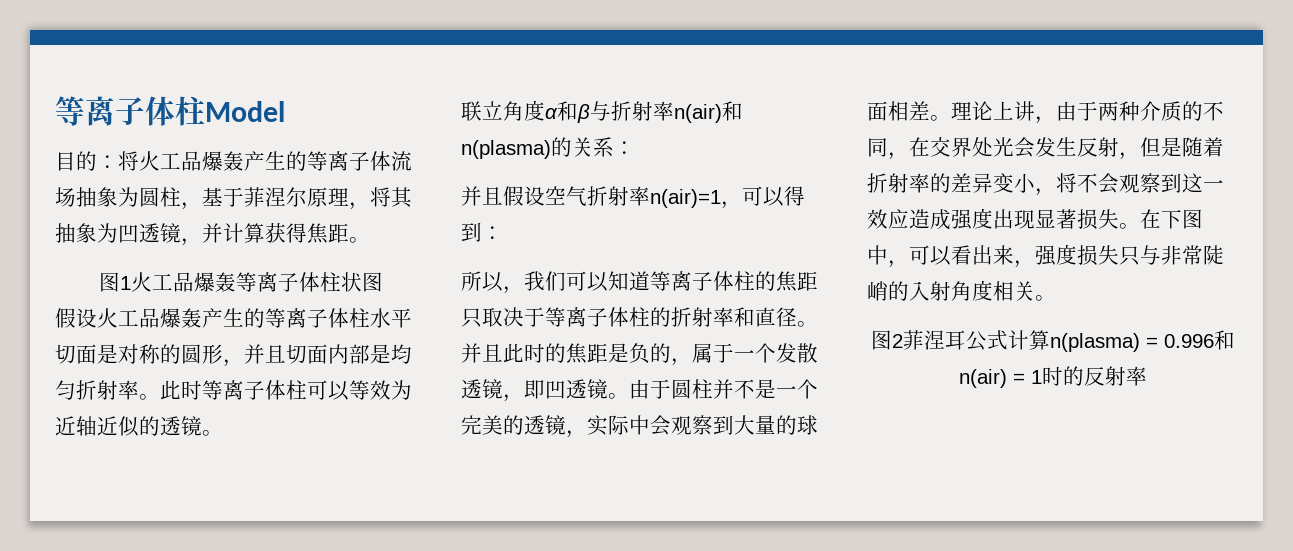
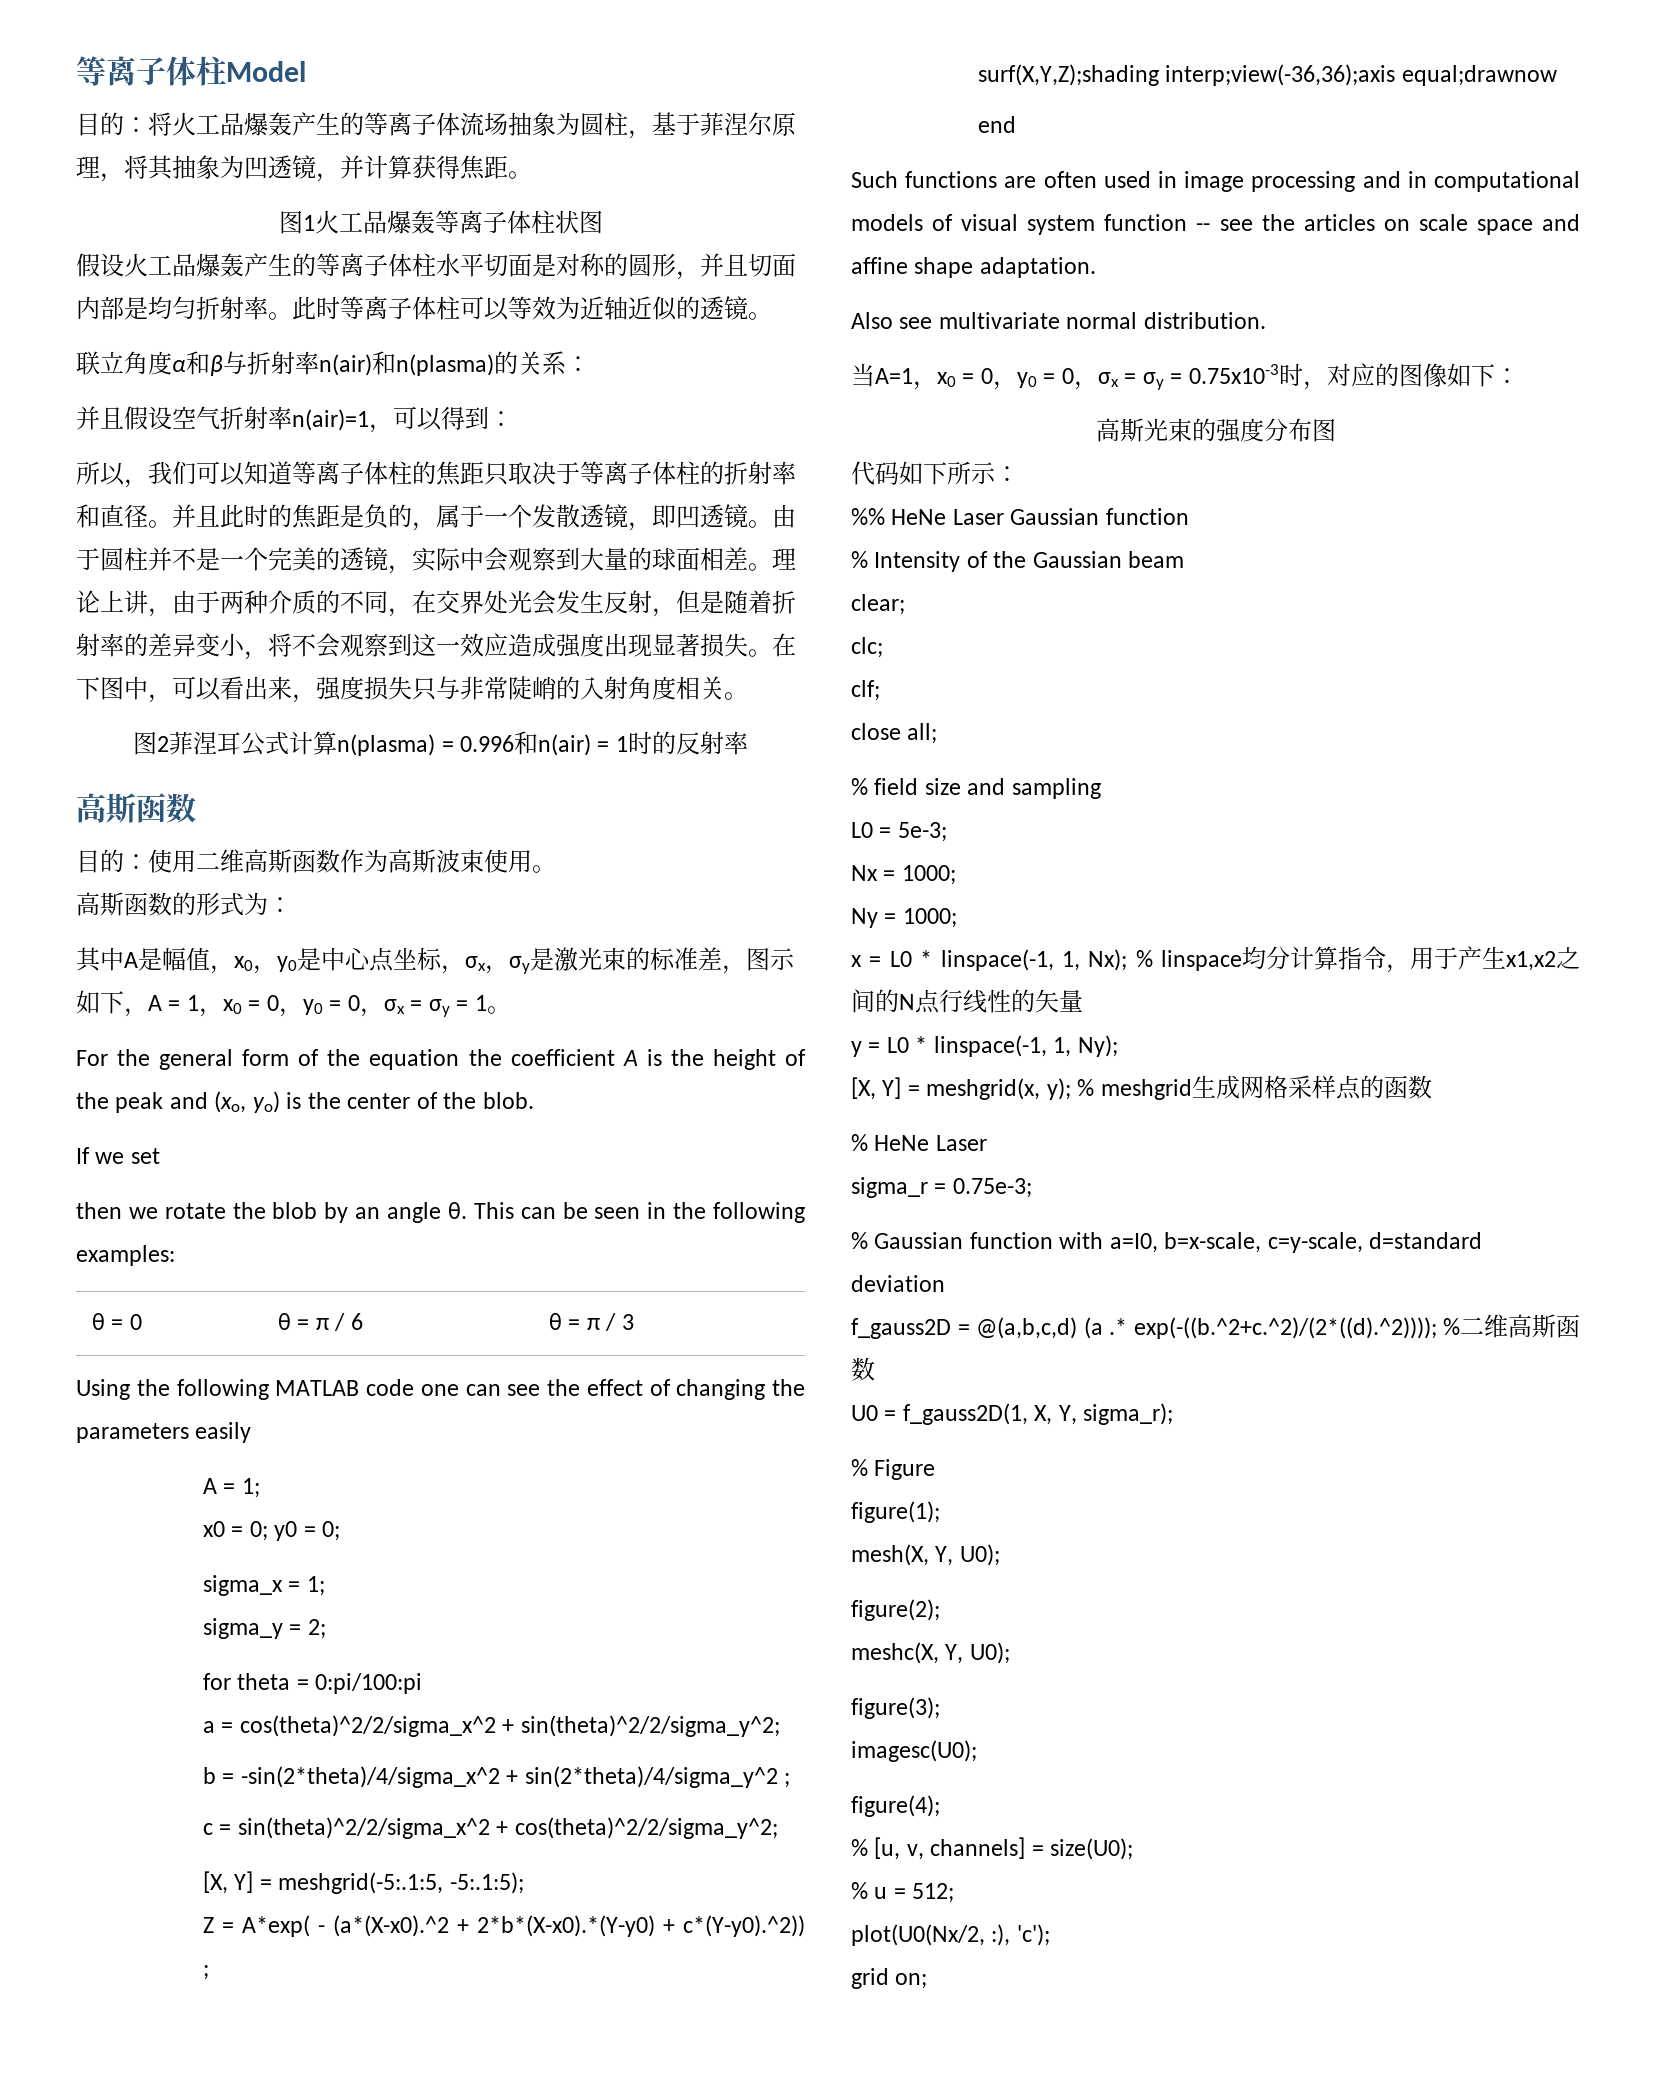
  图2菲涅耳公式计算n(plasma) = 0.996和n(air) = 1时的反射率
+ 高斯函数
+ 目的：使用二维高斯函数作为高斯波束使用。
+ 高斯函数的形式为：
+ 其中A是幅值，x0，y0是中心点坐标，σx，σy是激光束的标准差，图示如下，A = 1，x0 = 0，y0 = 0，σx = σy = 1。
+ For the general form of the equation the coefficient A is the height of the peak and (xo, yo) is the center of the blob.
+ If we set
+ then we rotate the blob by an angle θ. This can be seen in the following examples:
+ θ = 0 | θ = π / 6 | θ = π / 3
+ Using the following MATLAB code one can see the effect of changing the parameters easily
+ A = 1;
+ x0 = 0; y0 = 0;
+ sigma_x = 1;
+ sigma_y = 2;
+ for theta = 0:pi/100:pi
+ a = cos(theta)^2/2/sigma_x^2 + sin(theta)^2/2/sigma_y^2;
+ b = -sin(2*theta)/4/sigma_x^2 + sin(2*theta)/4/sigma_y^2 ;
+ c = sin(theta)^2/2/sigma_x^2 + cos(theta)^2/2/sigma_y^2;
+ [X, Y] = meshgrid(-5:.1:5, -5:.1:5);
+ Z = A*exp( - (a*(X-x0).^2 + 2*b*(X-x0).*(Y-y0) + c*(Y-y0).^2)) ;
+ surf(X,Y,Z);shading interp;view(-36,36);axis equal;drawnow
+ end
+ Such functions are often used in image processing and in computational models of visual system function -- see the articles on scale space and affine shape adaptation.
+ Also see multivariate normal distribution.
+ 当A=1，x0 = 0，y0 = 0，σx = σy = 0.75x10-3时，对应的图像如下：
+ 高斯光束的强度分布图
+ 代码如下所示：
+ %% HeNe Laser Gaussian function
+ % Intensity of the Gaussian beam
+ clear;
+ clc;
+ clf;
+ close all;
+ % field size and sampling
+ L0 = 5e-3;
+ Nx = 1000;
+ Ny = 1000;
+ x = L0 * linspace(-1, 1, Nx); % linspace均分计算指令，用于产生x1,x2之间的N点行线性的矢量
+ y = L0 * linspace(-1, 1, Ny);
+ [X, Y] = meshgrid(x, y); % meshgrid生成网格采样点的函数
+ % HeNe Laser
+ sigma_r = 0.75e-3;
+ % Gaussian function with a=I0, b=x-scale, c=y-scale, d=standard deviation
+ f_gauss2D = @(a,b,c,d) (a .* exp(-((b.^2+c.^2)/(2*((d).^2)))); %二维高斯函数
+ U0 = f_gauss2D(1, X, Y, sigma_r);
+ % Figure
+ figure(1);
+ mesh(X, Y, U0);
+ figure(2);
+ meshc(X, Y, U0);
+ figure(3);
+ imagesc(U0);
+ figure(4);
+ % [u, v, channels] = size(U0);
+ % u = 512;
+ plot(U0(Nx/2, :), 'c');
+ grid on;

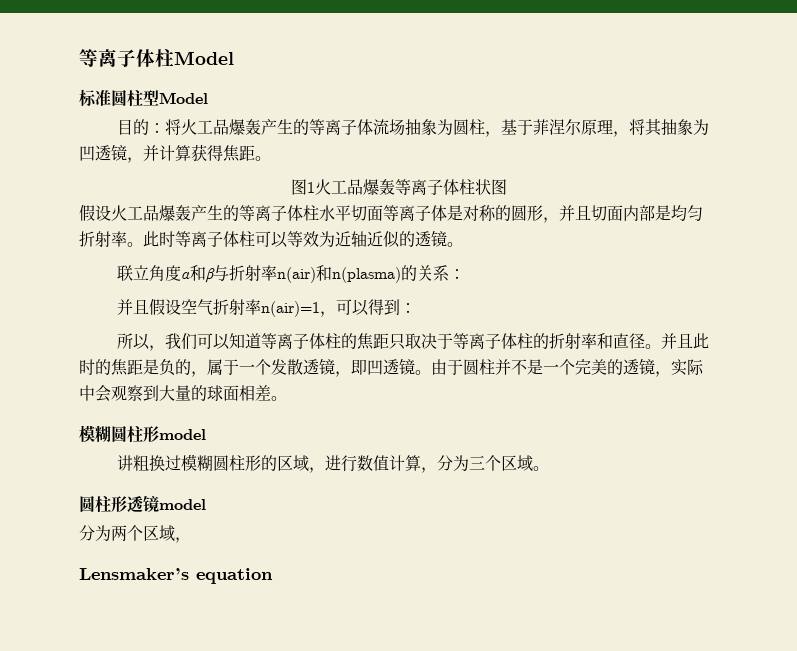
+ 标准圆柱型Model
- 假设火工品爆轰产生的等离子体柱水平切面是对称的圆形，并且切面内部是均匀折射率。
+ 假设火工品爆轰产生的等离子体柱水平切面等离子体是对称的圆形，并且切面内部是均匀折射率。
- 由于圆柱并不是一个完美的透镜，实际中会观察到大量的球面相差。理论上讲，由于两种介质的不同，在交界处光会发生反射，但是随着折射率的差异变小，将不会观察到这一效应造成强度出现显著损失。在下图中，可以看出来，强度损失只与非常陡峭的入射角度相关。
- 图2菲涅耳公式计算n(plasma) = 0.996和n(air) = 1时的反射率
- 高斯函数
- 目的：使用二维高斯函数作为高斯波束使用。
- 高斯函数的形式为：
- 其中A是幅值，x0，y0是中心点坐标，σx，σy是激光束的标准差，图示如下，A = 1，x0 = 0，y0 = 0，σx = σy = 1。
- For the general form of the equation the coefficient A is the height of the peak and (xo, yo) is the center of the blob.
- If we set
- then we rotate the blob by an angle θ. This can be seen in the following examples:
- θ = 0 | θ = π / 6 | θ = π / 3
- Using the following MATLAB code one can see the effect of changing the parameters easily
- A = 1;
- x0 = 0; y0 = 0;
- sigma_x = 1;
- sigma_y = 2;
- for theta = 0:pi/100:pi
- a = cos(theta)^2/2/sigma_x^2 + sin(theta)^2/2/sigma_y^2;
- b = -sin(2*theta)/4/sigma_x^2 + sin(2*theta)/4/sigma_y^2 ;
- c = sin(theta)^2/2/sigma_x^2 + cos(theta)^2/2/sigma_y^2;
- [X, Y] = meshgrid(-5:.1:5, -5:.1:5);
- Z = A*exp( - (a*(X-x0).^2 + 2*b*(X-x0).*(Y-y0) + c*(Y-y0).^2)) ;
- surf(X,Y,Z);shading interp;view(-36,36);axis equal;drawnow
- end
- Such functions are often used in image processing and in computational models of visual system function -- see the articles on scale space and affine shape adaptation.
- Also see multivariate normal distribution.
- 当A=1，x0 = 0，y0 = 0，σx = σy = 0.75x10-3时，对应的图像如下：
- 高斯光束的强度分布图
- 代码如下所示：
- %% HeNe Laser Gaussian function
- % Intensity of the Gaussian beam
- clear;
- clc;
- clf;
- close all;
- % field size and sampling
- L0 = 5e-3;
- Nx = 1000;
- Ny = 1000;
- x = L0 * linspace(-1, 1, Nx); % linspace均分计算指令，用于产生x1,x2之间的N点行线性的矢量
- y = L0 * linspace(-1, 1, Ny);
- [X, Y] = meshgrid(x, y); % meshgrid生成网格采样点的函数
- % HeNe Laser
- sigma_r = 0.75e-3;
- % Gaussian function with a=I0, b=x-scale, c=y-scale, d=standard deviation
- f_gauss2D = @(a,b,c,d) (a .* exp(-((b.^2+c.^2)/(2*((d).^2)))); %二维高斯函数
- U0 = f_gauss2D(1, X, Y, sigma_r);
- % Figure
- figure(1);
- mesh(X, Y, U0);
- figure(2);
- meshc(X, Y, U0);
- figure(3);
- imagesc(U0);
- figure(4);
- % [u, v, channels] = size(U0);
- % u = 512;
- plot(U0(Nx/2, :), 'c');
- grid on;
+ 由于圆柱并不是一个完美的透镜，实际中会观察到大量的球面相差。
+ 模糊圆柱形model
+ 讲粗换过模糊圆柱形的区域，进行数值计算，分为三个区域。
+ 圆柱形透镜model
+ 分为两个区域，
+ Lensmaker’s equation

